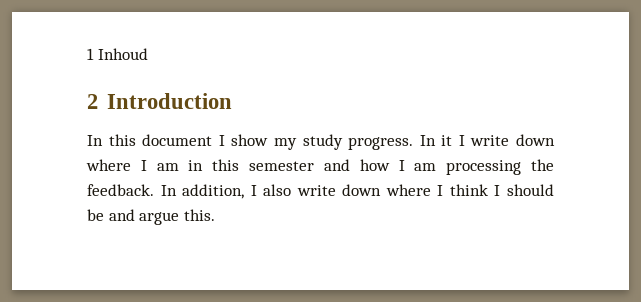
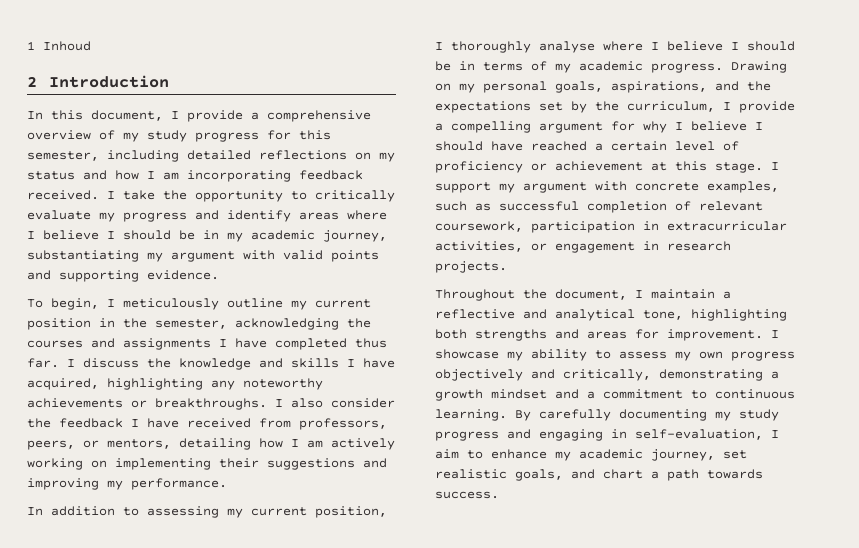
- In this document I show my study progress. In it I write down where I am in this semester and how I am processing the feedback. In addition, I also write down where I think I should be and argue this.
+ In this document, I provide a comprehensive overview of my study progress for this semester, including detailed reflections on my status and how I am incorporating feedback received. I take the opportunity to critically evaluate my progress and identify areas where I believe I should be in my academic journey, substantiating my argument with valid points and supporting evidence.
+ To begin, I meticulously outline my current position in the semester, acknowledging the courses and assignments I have completed thus far. I discuss the knowledge and skills I have acquired, highlighting any noteworthy achievements or breakthroughs. I also consider the feedback I have received from professors, peers, or mentors, detailing how I am actively working on implementing their suggestions and improving my performance.
+ In addition to assessing my current position, I thoroughly analyse where I believe I should be in terms of my academic progress. Drawing on my personal goals, aspirations, and the expectations set by the curriculum, I provide a compelling argument for why I believe I should have reached a certain level of proficiency or achievement at this stage. I support my argument with concrete examples, such as successful completion of relevant coursework, participation in extracurricular activities, or engagement in research projects.
+ Throughout the document, I maintain a reflective and analytical tone, highlighting both strengths and areas for improvement. I showcase my ability to assess my own progress objectively and critically, demonstrating a growth mindset and a commitment to continuous learning. By carefully documenting my study progress and engaging in self-evaluation, I aim to enhance my academic journey, set realistic goals, and chart a path towards success.

